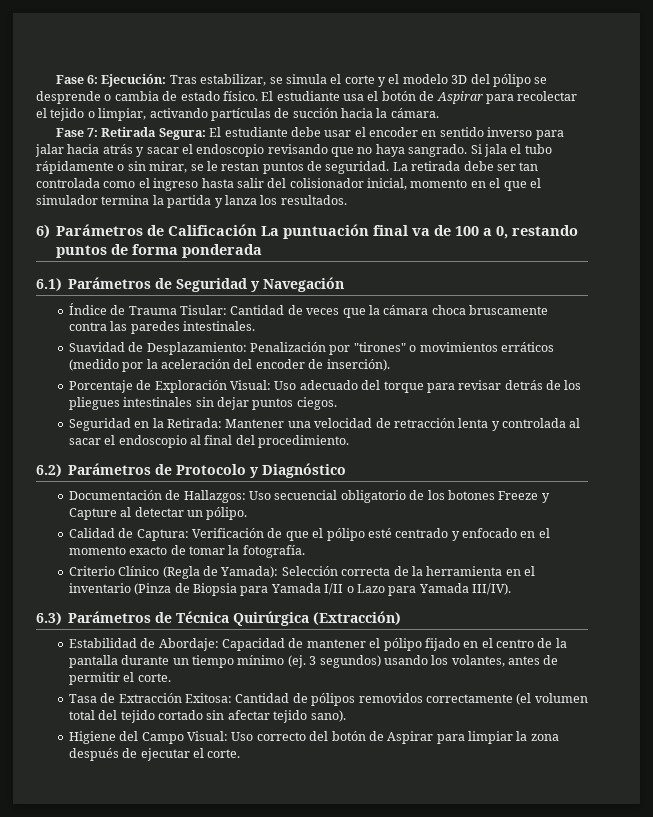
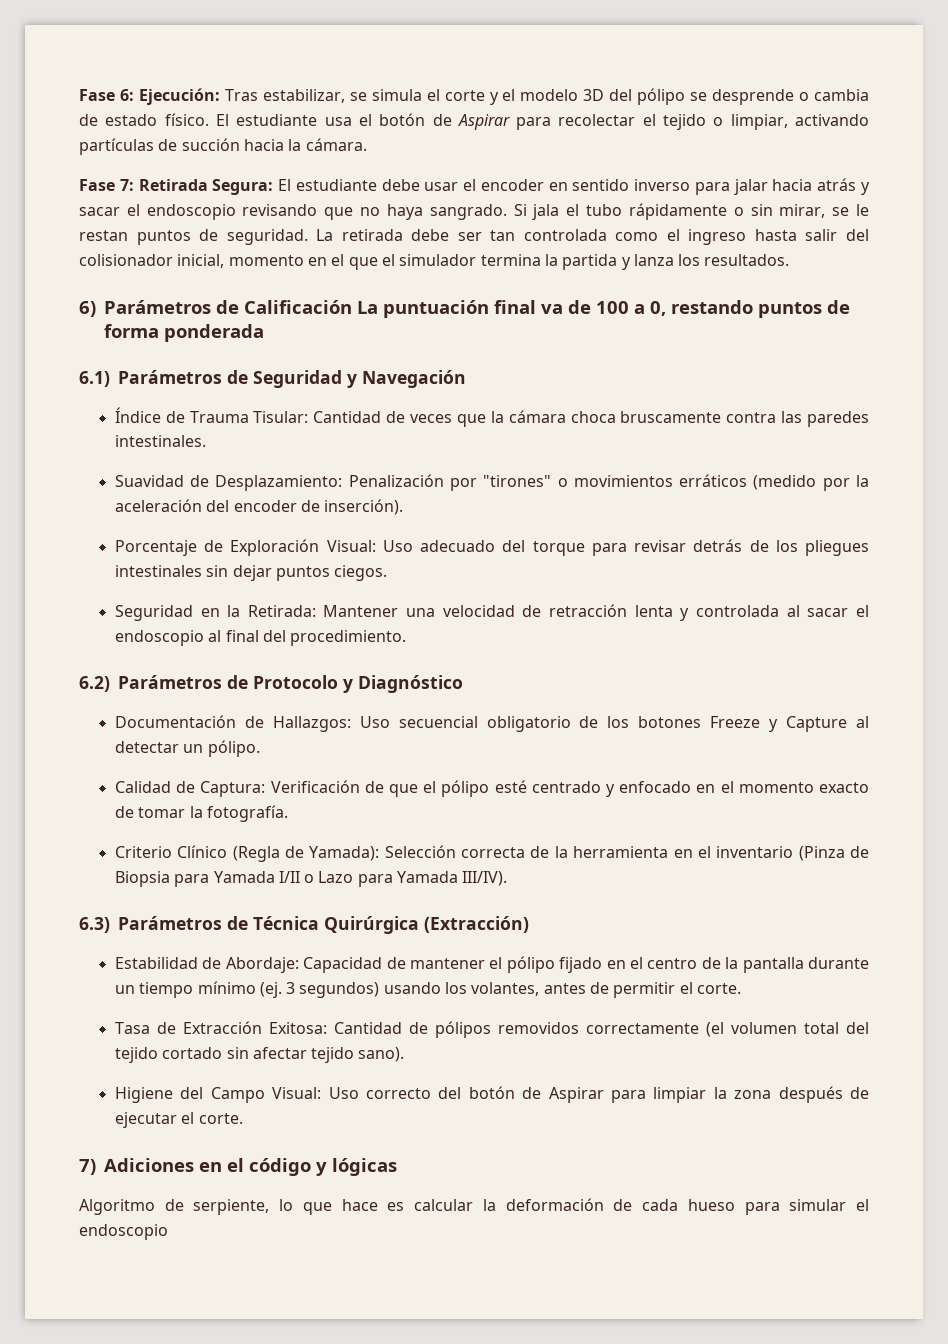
+ 7) Adiciones en el código y lógicas
+ Algoritmo de serpiente, lo que hace es calcular la deformación de cada hueso para simular el endoscopio

